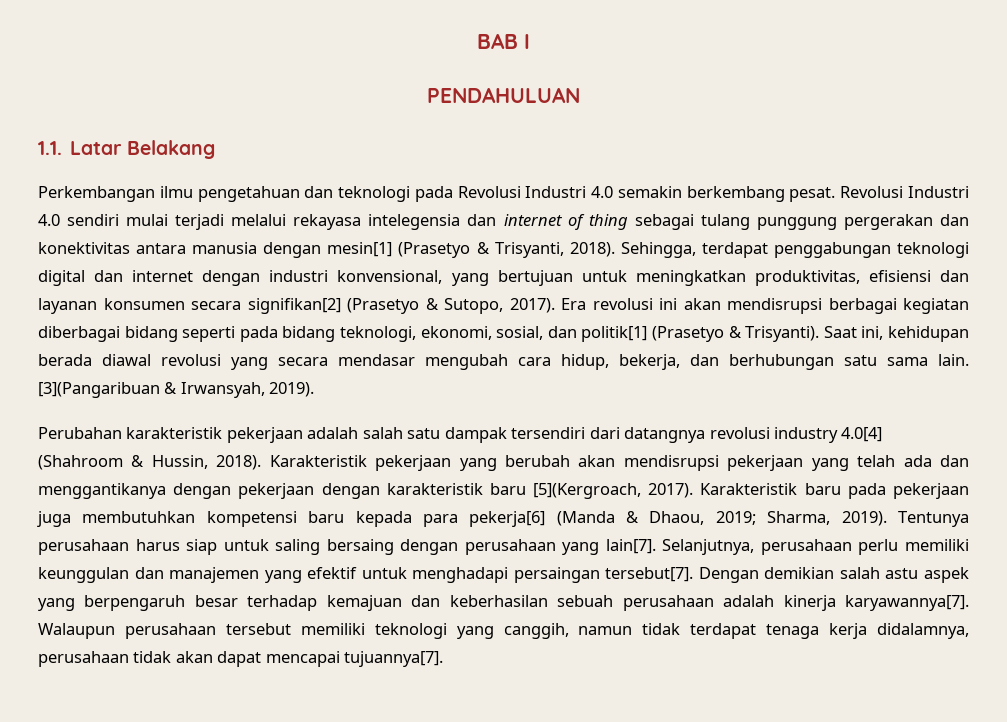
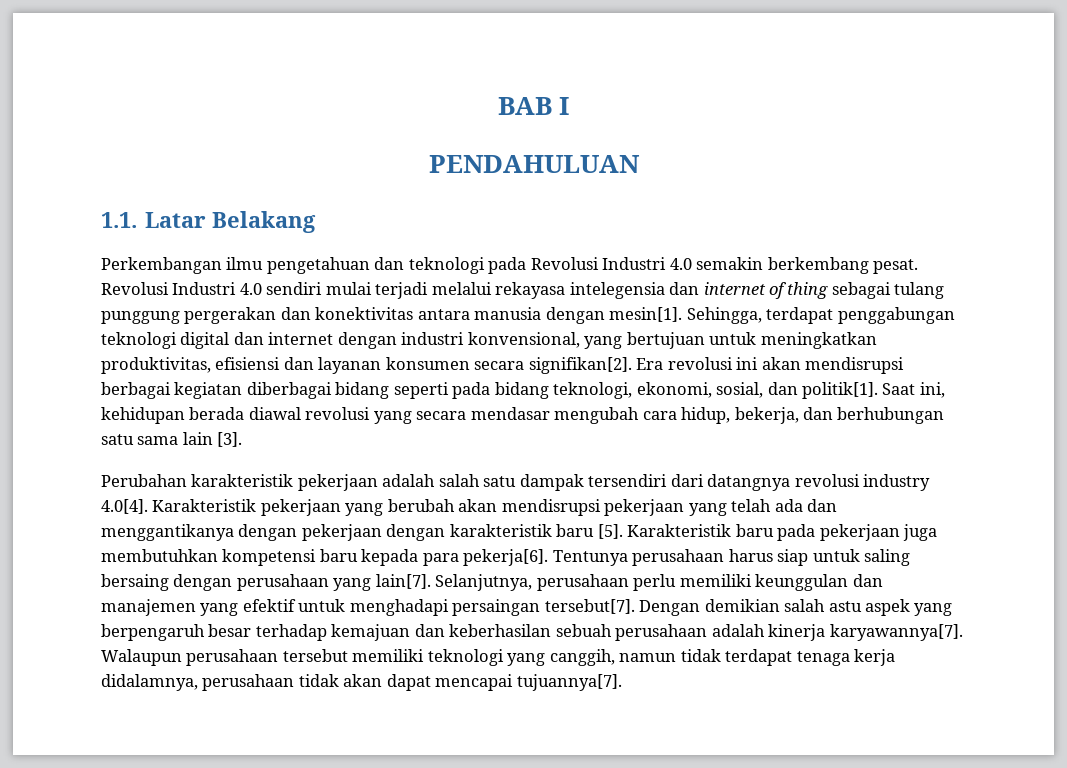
- Revolusi Industri 4.0 sendiri mulai terjadi melalui rekayasa intelegensia dan internet of thing sebagai tulang punggung pergerakan dan konektivitas antara manusia dengan mesin[1] (Prasetyo & Trisyanti, 2018).
+ Revolusi Industri 4.0 sendiri mulai terjadi melalui rekayasa intelegensia dan internet of thing sebagai tulang punggung pergerakan dan konektivitas antara manusia dengan mesin[1].
- Sehingga, terdapat penggabungan teknologi digital dan internet dengan industri konvensional, yang bertujuan untuk meningkatkan produktivitas, efisiensi dan layanan konsumen secara signifikan[2] (Prasetyo & Sutopo, 2017).
+ Sehingga, terdapat penggabungan teknologi digital dan internet dengan industri konvensional, yang bertujuan untuk meningkatkan produktivitas, efisiensi dan layanan konsumen secara signifikan[2].
- Era revolusi ini akan mendisrupsi berbagai kegiatan diberbagai bidang seperti pada bidang teknologi, ekonomi, sosial, dan politik[1] (Prasetyo & Trisyanti).
+ Era revolusi ini akan mendisrupsi berbagai kegiatan diberbagai bidang seperti pada bidang teknologi, ekonomi, sosial, dan politik[1].
- Saat ini, kehidupan berada diawal revolusi yang secara mendasar mengubah cara hidup, bekerja, dan berhubungan satu sama lain. [3](Pangaribuan & Irwansyah, 2019).
+ Saat ini, kehidupan berada diawal revolusi yang secara mendasar mengubah cara hidup, bekerja, dan berhubungan satu sama lain [3].
- Perubahan karakteristik pekerjaan adalah salah satu dampak tersendiri dari datangnya revolusi industry 4.0[4] (Shahroom & Hussin, 2018). Karakteristik pekerjaan yang berubah akan mendisrupsi pekerjaan yang telah ada dan menggantikanya dengan pekerjaan dengan karakteristik baru [5](Kergroach, 2017).
+ Perubahan karakteristik pekerjaan adalah salah satu dampak tersendiri dari datangnya revolusi industry 4.0[4]. Karakteristik pekerjaan yang berubah akan mendisrupsi pekerjaan yang telah ada dan menggantikanya dengan pekerjaan dengan karakteristik baru [5].
- Karakteristik baru pada pekerjaan juga membutuhkan kompetensi baru kepada para pekerja[6] (Manda & Dhaou, 2019; Sharma, 2019).
+ Karakteristik baru pada pekerjaan juga membutuhkan kompetensi baru kepada para pekerja[6].

